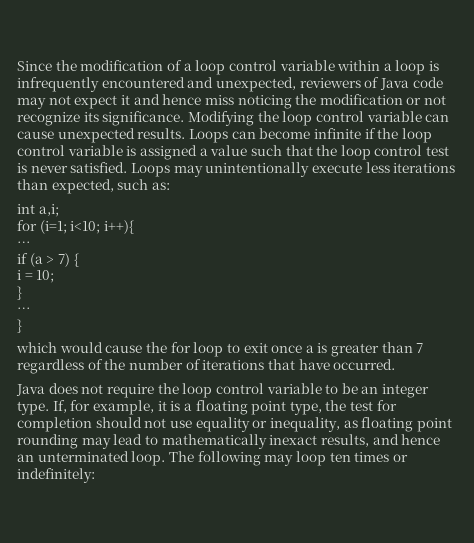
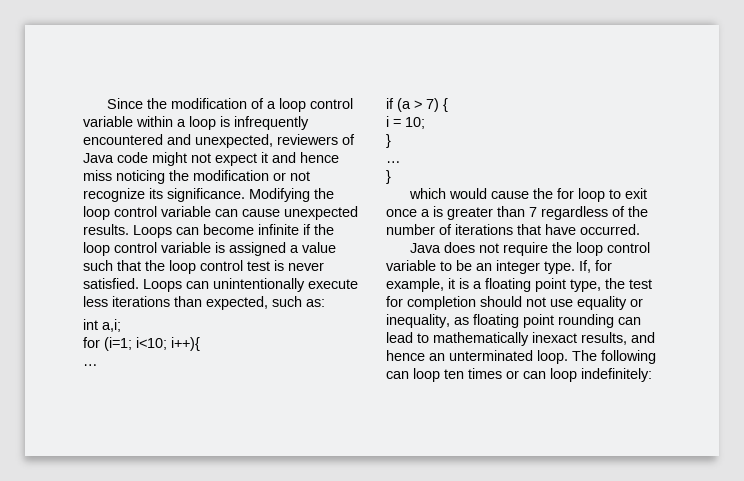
- Since the modification of a loop control variable within a loop is infrequently encountered and unexpected, reviewers of Java code may not expect it and hence miss noticing the modification or not recognize its significance.
+ Since the modification of a loop control variable within a loop is infrequently encountered and unexpected, reviewers of Java code might not expect it and hence miss noticing the modification or not recognize its significance.
- Loops may unintentionally execute less iterations than expected, such as:
+ Loops can unintentionally execute less iterations than expected, such as:
- If, for example, it is a floating point type, the test for completion should not use equality or inequality, as floating point rounding may lead to mathematically inexact results, and hence an unterminated loop.
+ If, for example, it is a floating point type, the test for completion should not use equality or inequality, as floating point rounding can lead to mathematically inexact results, and hence an unterminated loop.
- The following may loop ten times or indefinitely:
+ The following can loop ten times or can loop indefinitely:

